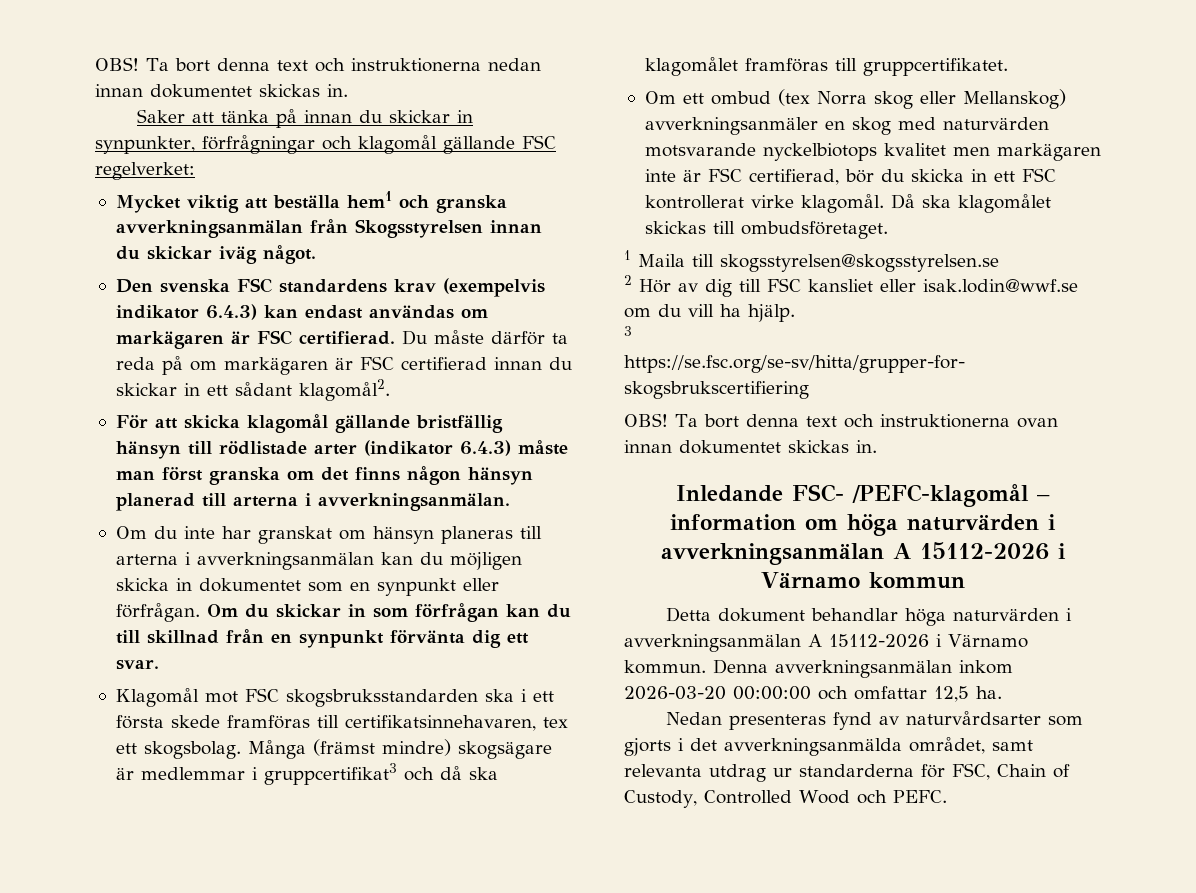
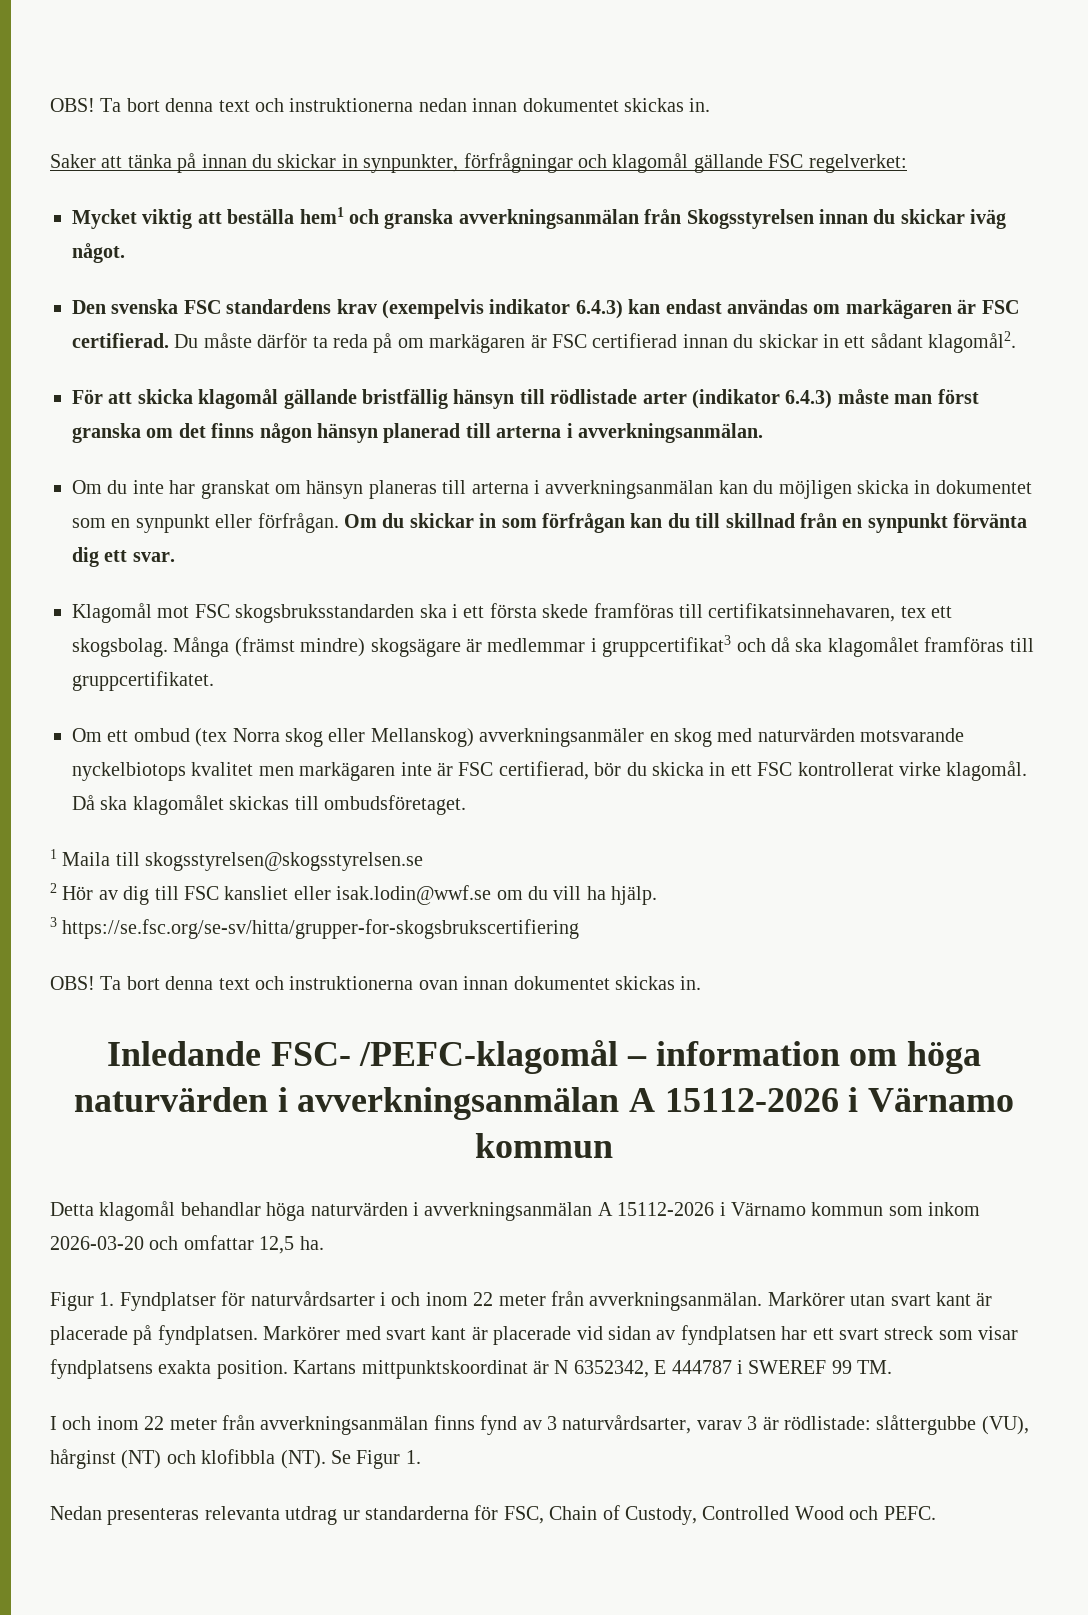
- Detta dokument behandlar höga naturvärden i avverkningsanmälan A 15112-2026 i Värnamo kommun. Denna avverkningsanmälan inkom 2026-03-20 00:00:00 och omfattar 12,5 ha.
+ Detta klagomål behandlar höga naturvärden i avverkningsanmälan A 15112-2026 i Värnamo kommun som inkom 2026-03-20 och omfattar 12,5 ha.
- Nedan presenteras fynd av naturvårdsarter som gjorts i det avverkningsanmälda området, samt relevanta utdrag ur standarderna för FSC, Chain of Custody, Controlled Wood och PEFC.
+ Figur 1. Fyndplatser för naturvårdsarter i och inom 22 meter från avverkningsanmälan. Markörer utan svart kant är placerade på fyndplatsen. Markörer med svart kant är placerade vid sidan av fyndplatsen har ett svart streck som visar fyndplatsens exakta position. Kartans mittpunktskoordinat är N 6352342, E 444787 i SWEREF 99 TM.
+ I och inom 22 meter från avverkningsanmälan finns fynd av 3 naturvårdsarter, varav 3 är rödlistade: slåttergubbe (VU), hårginst (NT) och klofibbla (NT). Se Figur 1.
+ Nedan presenteras relevanta utdrag ur standarderna för FSC, Chain of Custody, Controlled Wood och PEFC.

